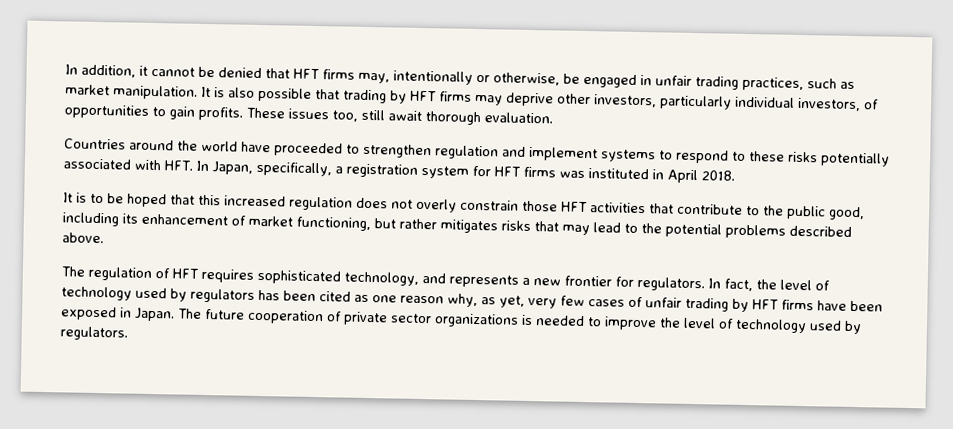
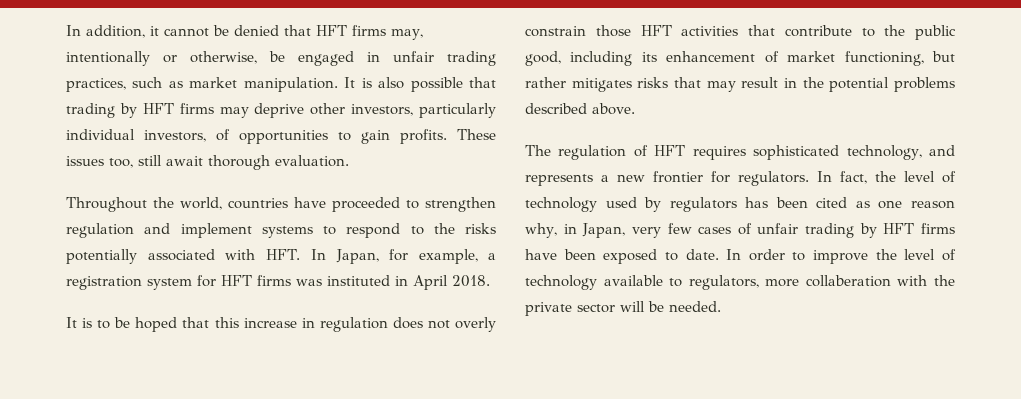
- Countries around the world have proceeded to strengthen regulation and implement systems to respond to these risks potentially associated with HFT. In Japan, specifically, a registration system for HFT firms was instituted in April 2018.
+ Throughout the world, countries have proceeded to strengthen regulation and implement systems to respond to the risks potentially associated with HFT. In Japan, for example, a registration system for HFT firms was instituted in April 2018.
- It is to be hoped that this increased regulation does not overly constrain those HFT activities that contribute to the public good, including its enhancement of market functioning, but rather mitigates risks that may lead to the potential problems described above.
+ It is to be hoped that this increase in regulation does not overly constrain those HFT activities that contribute to the public good, including its enhancement of market functioning, but rather mitigates risks that may result in the potential problems described above.
- In fact, the level of technology used by regulators has been cited as one reason why, as yet, very few cases of unfair trading by HFT firms have been exposed in Japan. The future cooperation of private sector organizations is needed to improve the level of technology used by regulators.
+ In fact, the level of technology used by regulators has been cited as one reason why, in Japan, very few cases of unfair trading by HFT firms have been exposed to date. In order to improve the level of technology available to regulators, more collaberation with the private sector will be needed.

